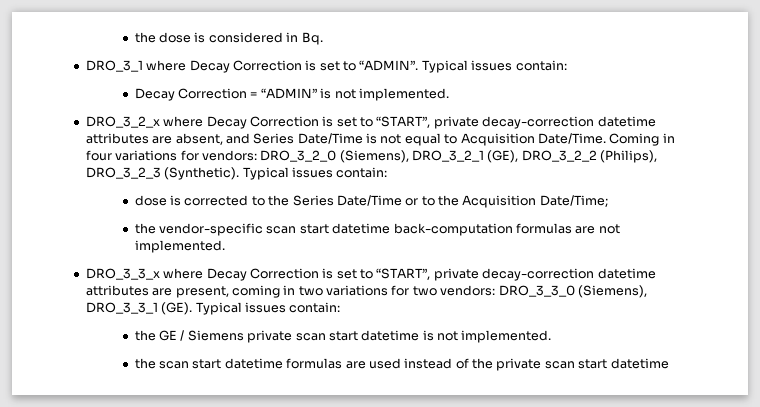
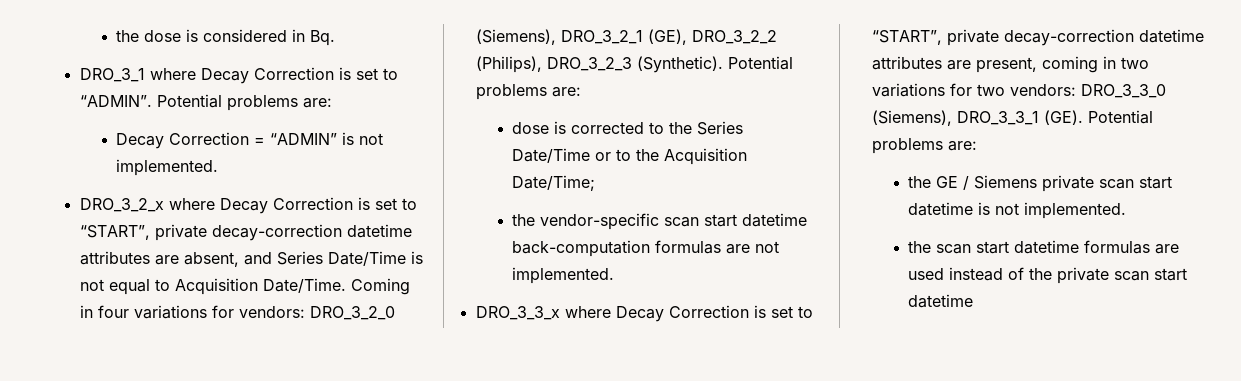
- DRO_3_1 where Decay Correction is set to “ADMIN”. Typical issues contain:
+ DRO_3_1 where Decay Correction is set to “ADMIN”. Potential problems are:
- Coming in four variations for vendors: DRO_3_2_0 (Siemens), DRO_3_2_1 (GE), DRO_3_2_2 (Philips), DRO_3_2_3 (Synthetic). Typical issues contain:
+ Coming in four variations for vendors: DRO_3_2_0 (Siemens), DRO_3_2_1 (GE), DRO_3_2_2 (Philips), DRO_3_2_3 (Synthetic). Potential problems are:
- DRO_3_3_x where Decay Correction is set to “START”, private decay-correction datetime attributes are present, coming in two variations for two vendors: DRO_3_3_0 (Siemens), DRO_3_3_1 (GE). Typical issues contain:
+ DRO_3_3_x where Decay Correction is set to “START”, private decay-correction datetime attributes are present, coming in two variations for two vendors: DRO_3_3_0 (Siemens), DRO_3_3_1 (GE). Potential problems are:

